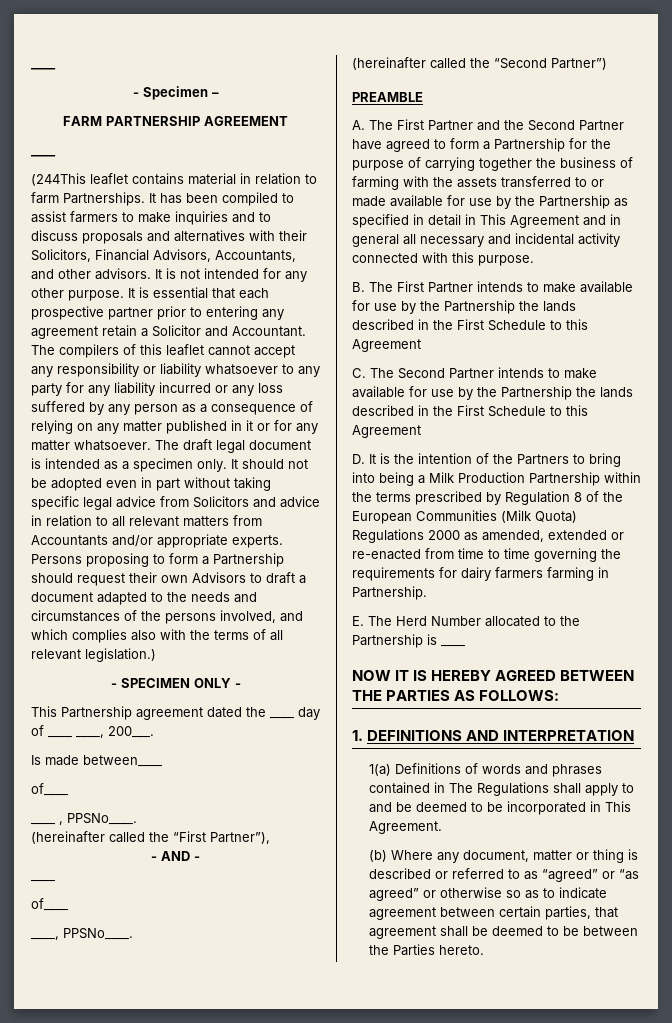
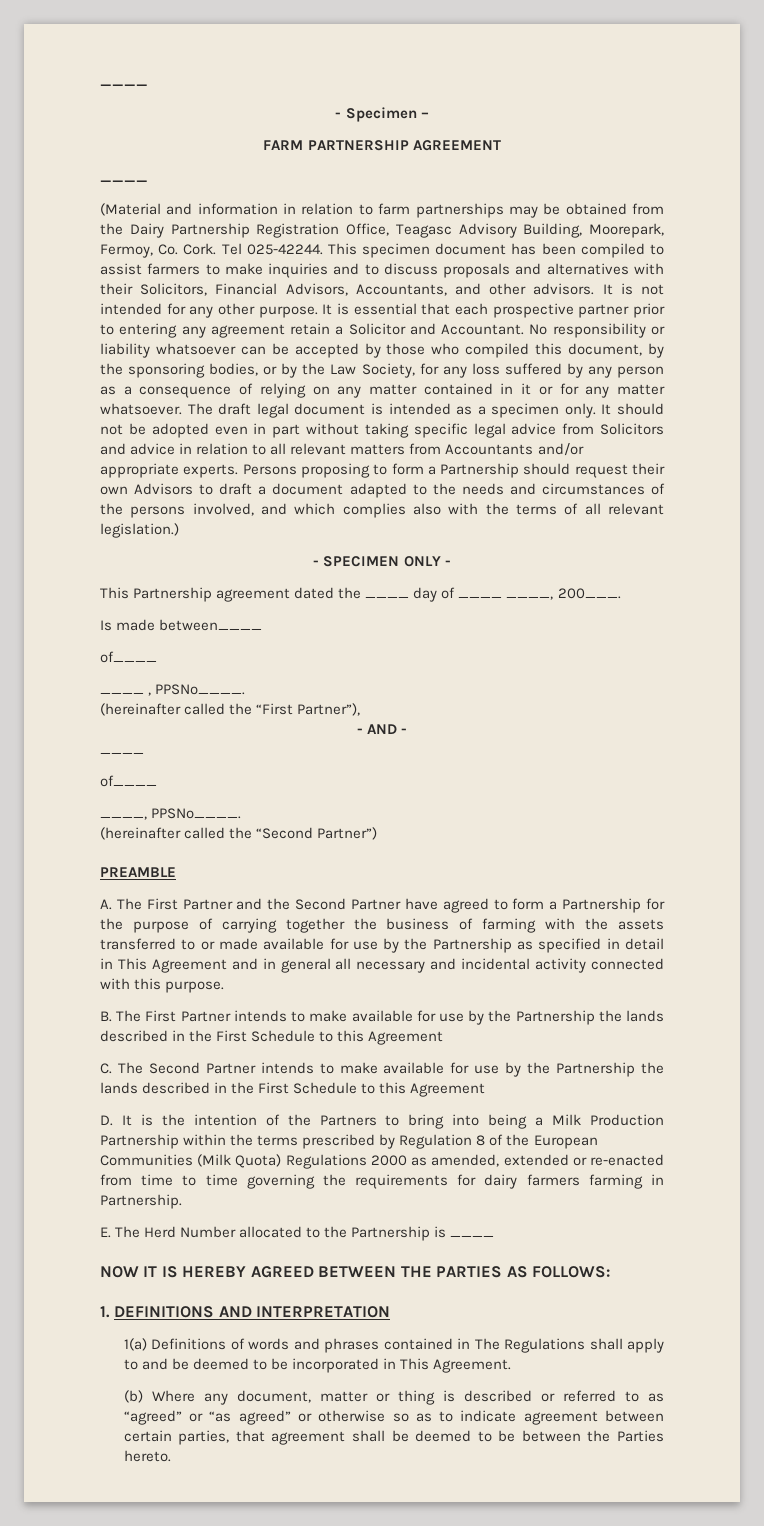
- (244This leaflet contains material in relation to farm Partnerships. It has been compiled to assist farmers to make inquiries and to discuss proposals and alternatives with their Solicitors, Financial Advisors, Accountants, and other advisors.
+ (Material and information in relation to farm partnerships may be obtained from the Dairy Partnership Registration Office, Teagasc Advisory Building, Moorepark, Fermoy, Co. Cork. Tel 025-42244. This specimen document has been compiled to assist farmers to make inquiries and to discuss proposals and alternatives with their Solicitors, Financial Advisors, Accountants, and other advisors.
- The compilers of this leaflet cannot accept any responsibility or liability whatsoever to any party for any liability incurred or any loss suffered by any person as a consequence of relying on any matter published in it or for any matter whatsoever.
+ No responsibility or liability whatsoever can be accepted by those who compiled this document, by the sponsoring bodies, or by the Law Society, for any loss suffered by any person as a consequence of relying on any matter contained in it or for any matter whatsoever.

